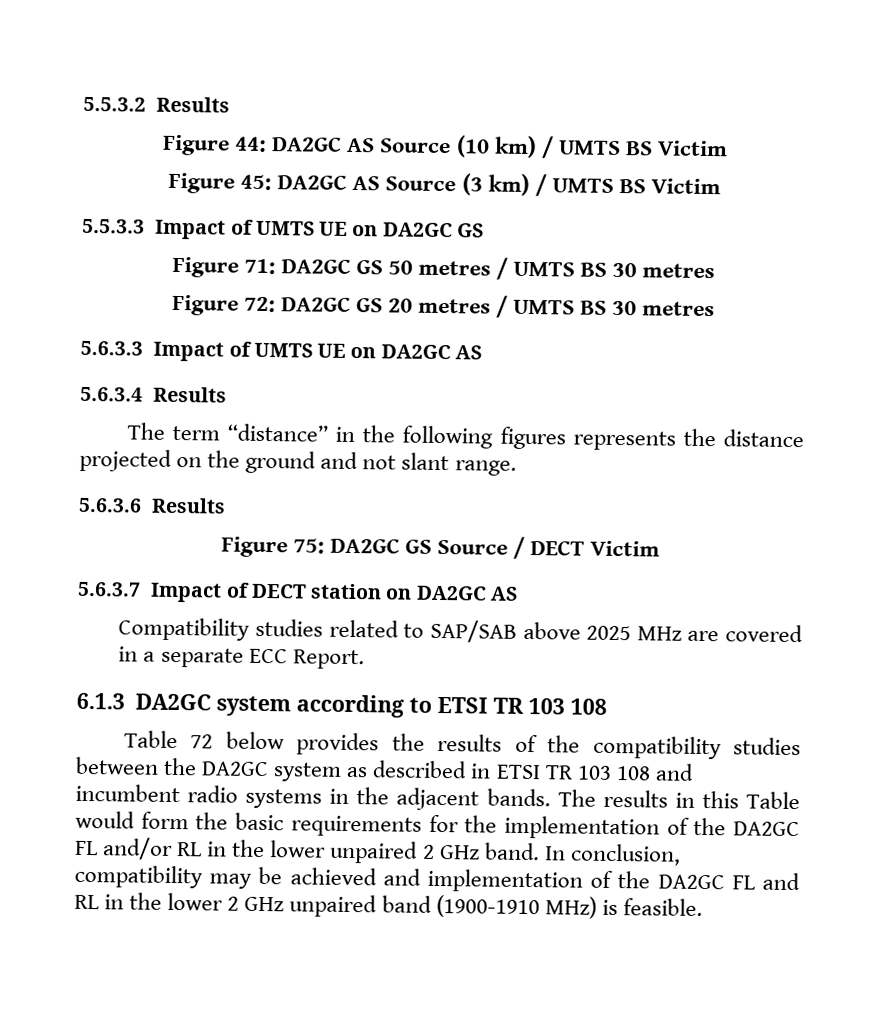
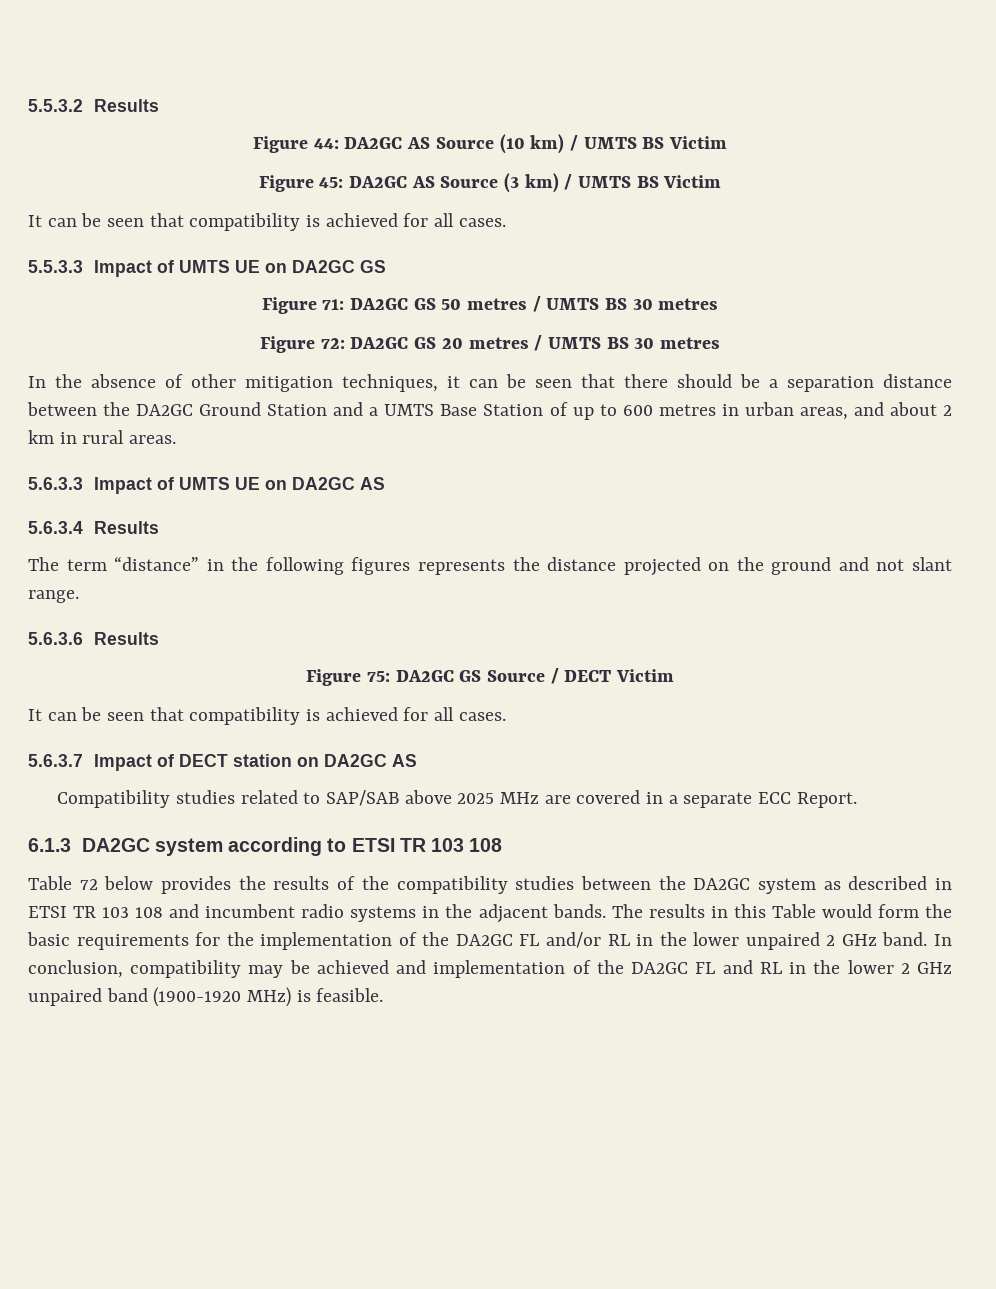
  Figure 45: DA2GC AS Source (3 km) / UMTS BS Victim
+ It can be seen that compatibility is achieved for all cases.
+ In the absence of other mitigation techniques, it can be seen that there should be a separation distance between the DA2GC Ground Station and a UMTS Base Station of up to 600 metres in urban areas, and about 2 km in rural areas.
  Figure 75: DA2GC GS Source / DECT Victim
+ It can be seen that compatibility is achieved for all cases.
- In conclusion, compatibility may be achieved and implementation of the DA2GC FL and RL in the lower 2 GHz unpaired band (1900-1910 MHz) is feasible.
+ In conclusion, compatibility may be achieved and implementation of the DA2GC FL and RL in the lower 2 GHz unpaired band (1900-1920 MHz) is feasible.

